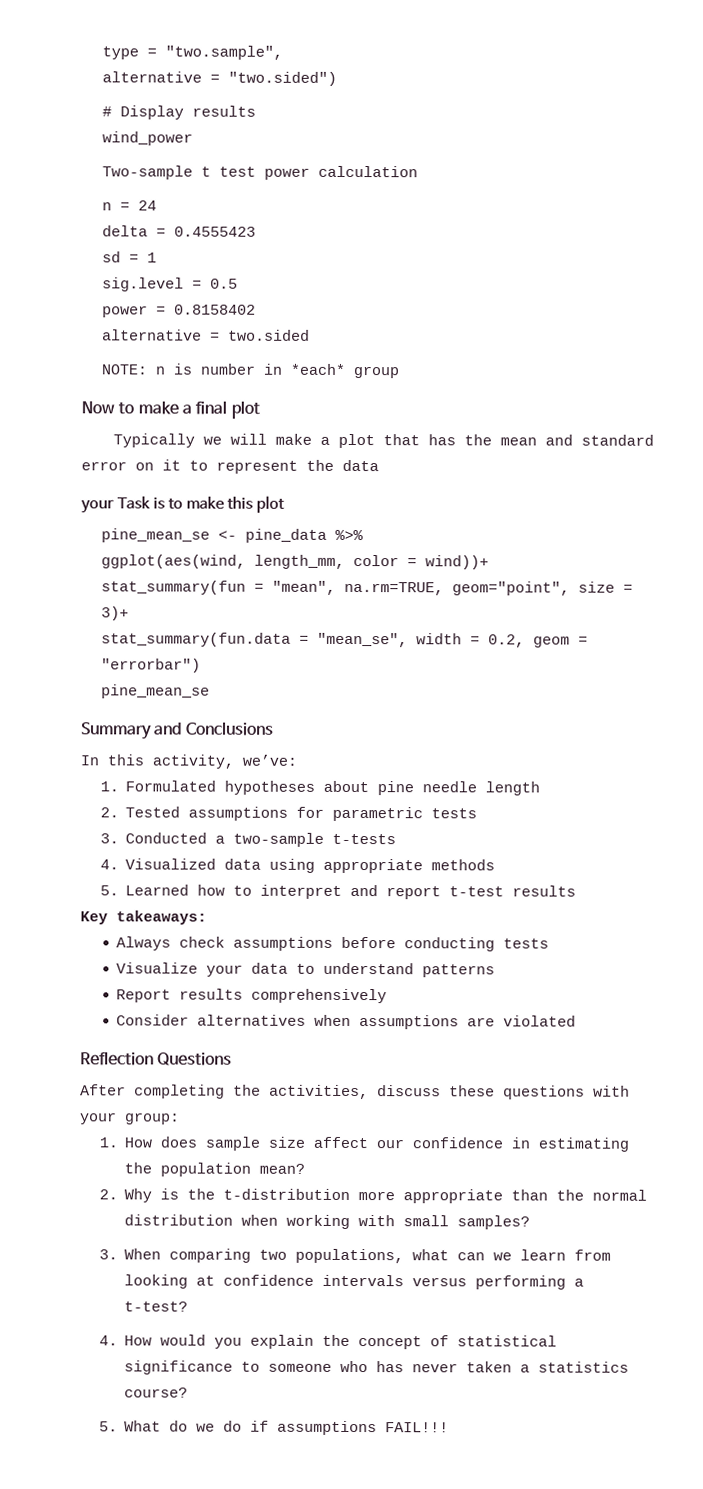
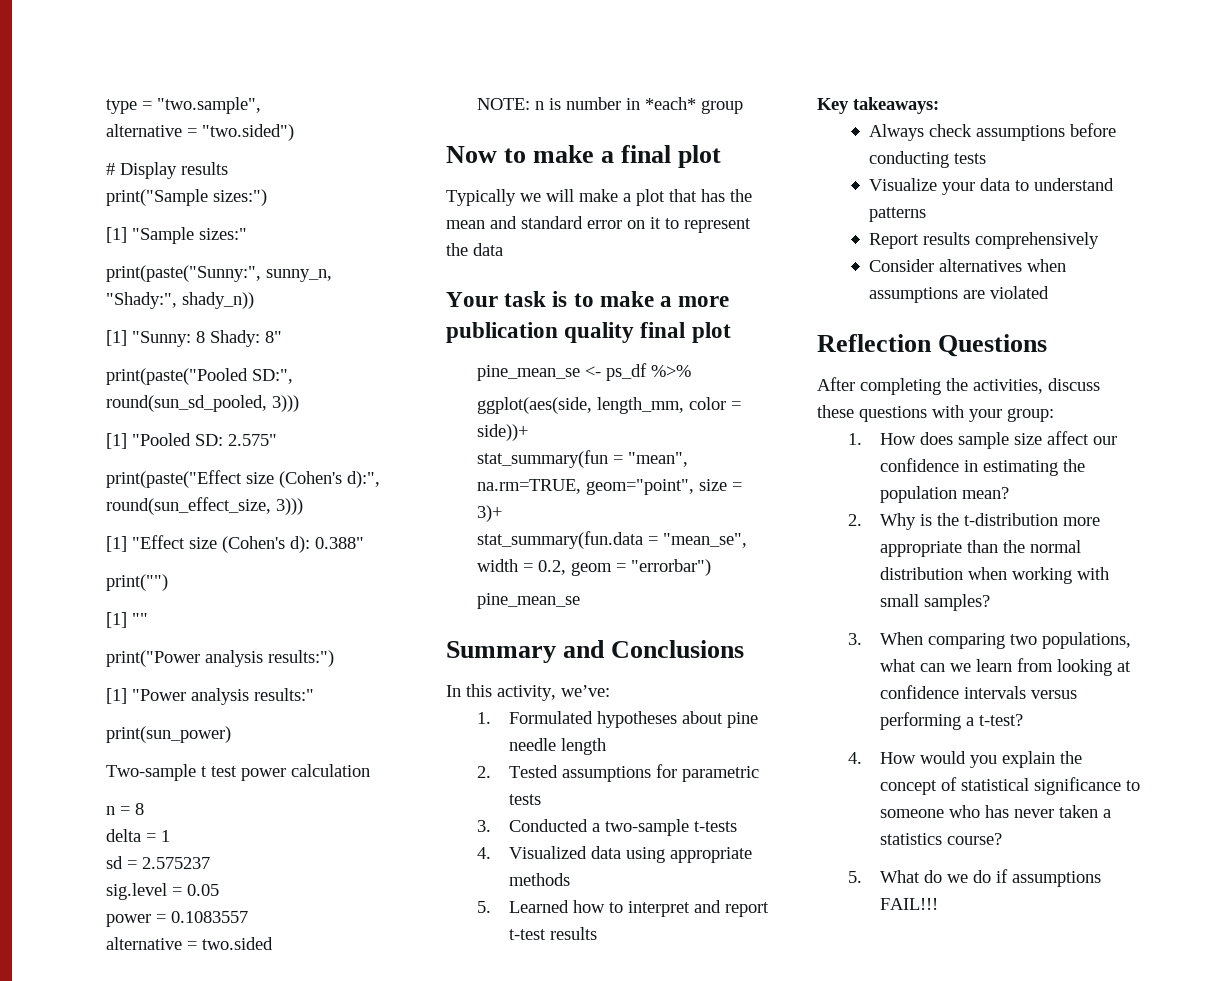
- wind_power
+ print("Sample sizes:")
+ [1] "Sample sizes:"
+ print(paste("Sunny:", sunny_n, "Shady:", shady_n))
+ [1] "Sunny: 8 Shady: 8"
+ print(paste("Pooled SD:", round(sun_sd_pooled, 3)))
+ [1] "Pooled SD: 2.575"
+ print(paste("Effect size (Cohen's d):", round(sun_effect_size, 3)))
+ [1] "Effect size (Cohen's d): 0.388"
+ print("")
+ [1] ""
+ print("Power analysis results:")
+ [1] "Power analysis results:"
+ print(sun_power)
- n = 24
+ n = 8
- delta = 0.4555423
+ delta = 1
- sd = 1
+ sd = 2.575237
- sig.level = 0.5
+ sig.level = 0.05
- power = 0.8158402
+ power = 0.1083557
- your Task is to make this plot
+ Your task is to make a more publication quality final plot
- pine_mean_se <- pine_data %>%
+ pine_mean_se <- ps_df %>%
- ggplot(aes(wind, length_mm, color = wind))+
+ ggplot(aes(side, length_mm, color = side))+

